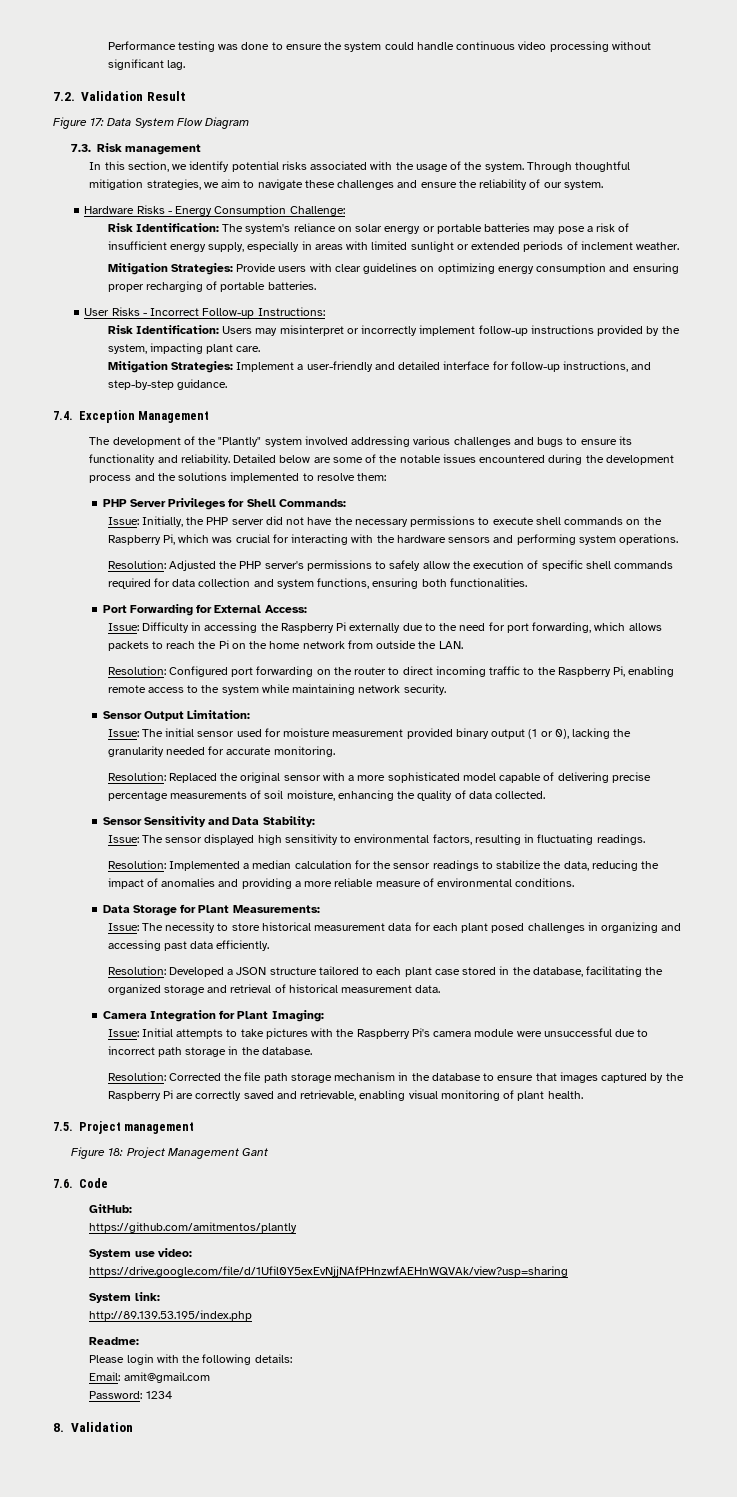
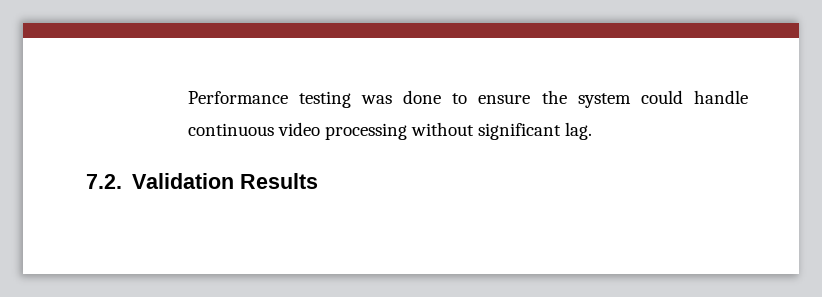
- 7.2. Validation Result
- Figure 17: Data System Flow Diagram
- 7.3. Risk management
- In this section, we identify potential risks associated with the usage of the system. Through thoughtful mitigation strategies, we aim to navigate these challenges and ensure the reliability of our system.
- Hardware Risks - Energy Consumption Challenge:
- Risk Identification: The system's reliance on solar energy or portable batteries may pose a risk of insufficient energy supply, especially in areas with limited sunlight or extended periods of inclement weather.
- Mitigation Strategies: Provide users with clear guidelines on optimizing energy consumption and ensuring proper recharging of portable batteries.
- User Risks - Incorrect Follow-up Instructions:
- Risk Identification: Users may misinterpret or incorrectly implement follow-up instructions provided by the system, impacting plant care.
- Mitigation Strategies: Implement a user-friendly and detailed interface for follow-up instructions, and step-by-step guidance.
- 7.4. Exception Management
- The development of the "Plantly" system involved addressing various challenges and bugs to ensure its functionality and reliability. Detailed below are some of the notable issues encountered during the development process and the solutions implemented to resolve them:
- PHP Server Privileges for Shell Commands:
- Issue: Initially, the PHP server did not have the necessary permissions to execute shell commands on the Raspberry Pi, which was crucial for interacting with the hardware sensors and performing system operations.
- Resolution: Adjusted the PHP server's permissions to safely allow the execution of specific shell commands required for data collection and system functions, ensuring both functionalities.
- Port Forwarding for External Access:
- Issue: Difficulty in accessing the Raspberry Pi externally due to the need for port forwarding, which allows packets to reach the Pi on the home network from outside the LAN.
- Resolution: Configured port forwarding on the router to direct incoming traffic to the Raspberry Pi, enabling remote access to the system while maintaining network security.
- Sensor Output Limitation:
- Issue: The initial sensor used for moisture measurement provided binary output (1 or 0), lacking the granularity needed for accurate monitoring.
- Resolution: Replaced the original sensor with a more sophisticated model capable of delivering precise percentage measurements of soil moisture, enhancing the quality of data collected.
- Sensor Sensitivity and Data Stability:
- Issue: The sensor displayed high sensitivity to environmental factors, resulting in fluctuating readings.
- Resolution: Implemented a median calculation for the sensor readings to stabilize the data, reducing the impact of anomalies and providing a more reliable measure of environmental conditions.
- Data Storage for Plant Measurements:
- Issue: The necessity to store historical measurement data for each plant posed challenges in organizing and accessing past data efficiently.
- Resolution: Developed a JSON structure tailored to each plant case stored in the database, facilitating the organized storage and retrieval of historical measurement data.
- Camera Integration for Plant Imaging:
- Issue: Initial attempts to take pictures with the Raspberry Pi's camera module were unsuccessful due to incorrect path storage in the database.
- Resolution: Corrected the file path storage mechanism in the database to ensure that images captured by the Raspberry Pi are correctly saved and retrievable, enabling visual monitoring of plant health.
- 7.5. Project management
- Figure 18: Project Management Gant
- 7.6. Code
- GitHub:
- https://github.com/amitmentos/plantly
- System use video:
- https://drive.google.com/file/d/1Ufil0Y5exEvNjjNAfPHnzwfAEHnWQVAk/view?usp=sharing
- System link:
- http://89.139.53.195/index.php
- Readme:
- Please login with the following details:
- Email: amit@gmail.com
- Password: 1234
- 8. Validation
+ 7.2. Validation Results

